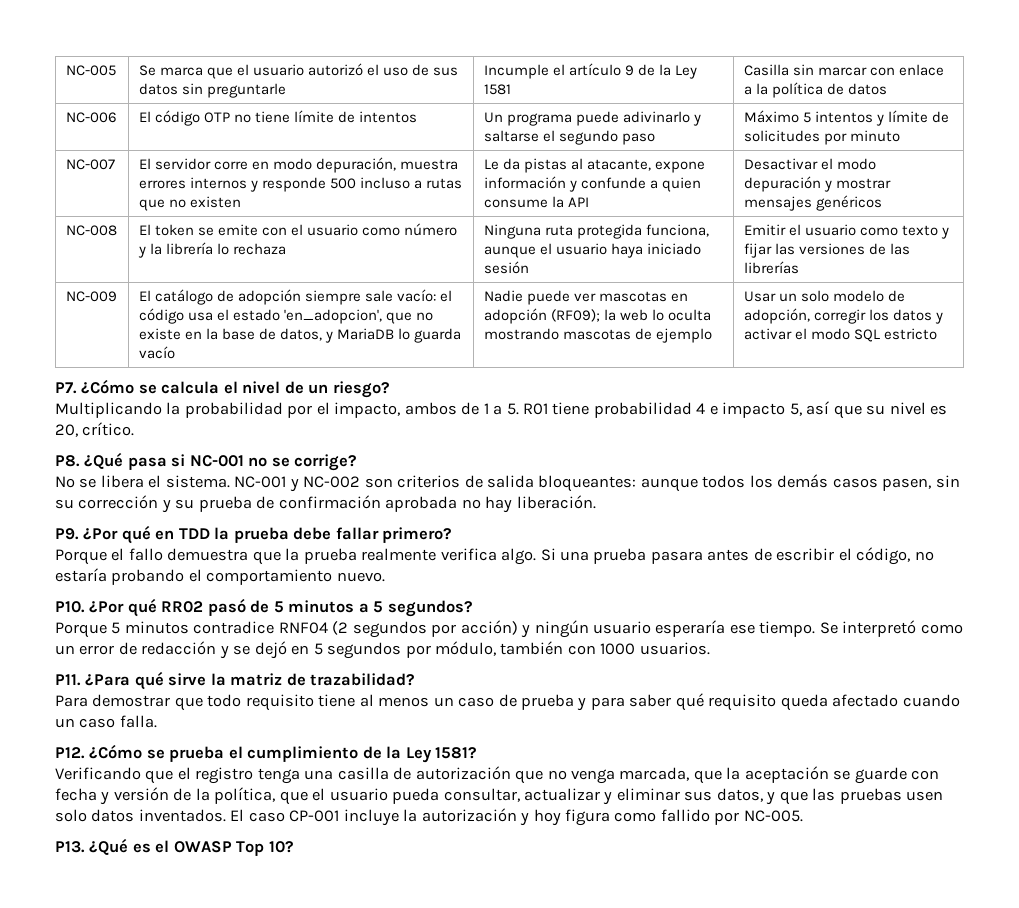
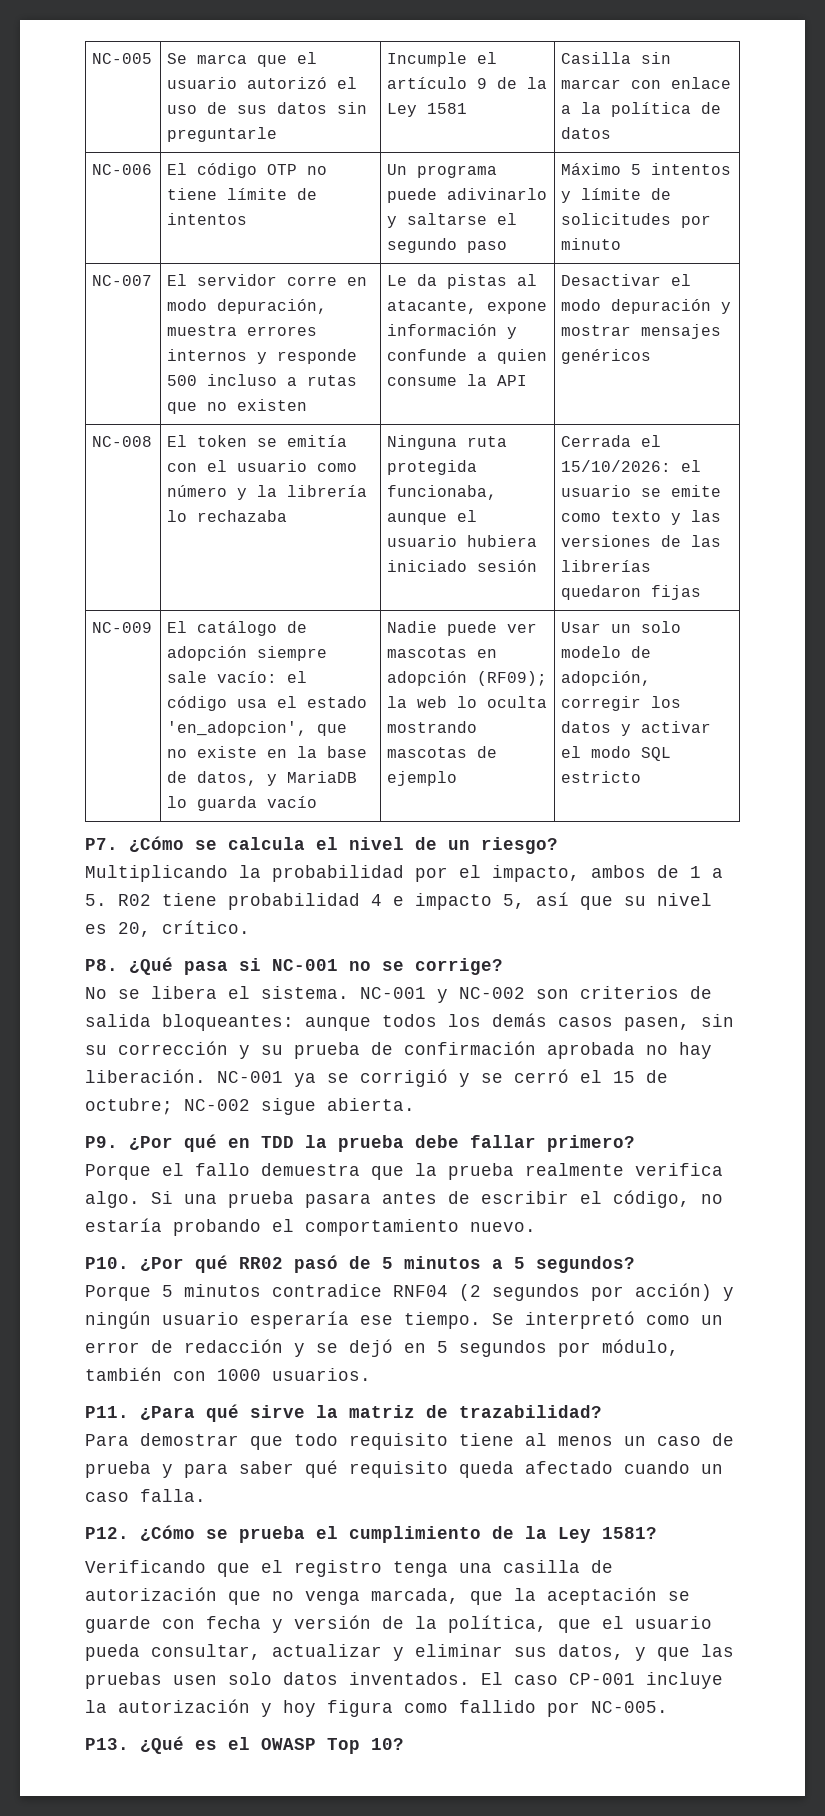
- El token se emite con el usuario como número y la librería lo rechaza
+ El token se emitía con el usuario como número y la librería lo rechazaba
- Ninguna ruta protegida funciona, aunque el usuario haya iniciado sesión
+ Ninguna ruta protegida funcionaba, aunque el usuario hubiera iniciado sesión
- Emitir el usuario como texto y fijar las versiones de las librerías
+ Cerrada el 15/10/2026: el usuario se emite como texto y las versiones de las librerías quedaron fijas
- Multiplicando la probabilidad por el impacto, ambos de 1 a 5. R01 tiene probabilidad 4 e impacto 5, así que su nivel es 20, crítico.
+ Multiplicando la probabilidad por el impacto, ambos de 1 a 5. R02 tiene probabilidad 4 e impacto 5, así que su nivel es 20, crítico.
+ NC-001 ya se corrigió y se cerró el 15 de octubre; NC-002 sigue abierta.

